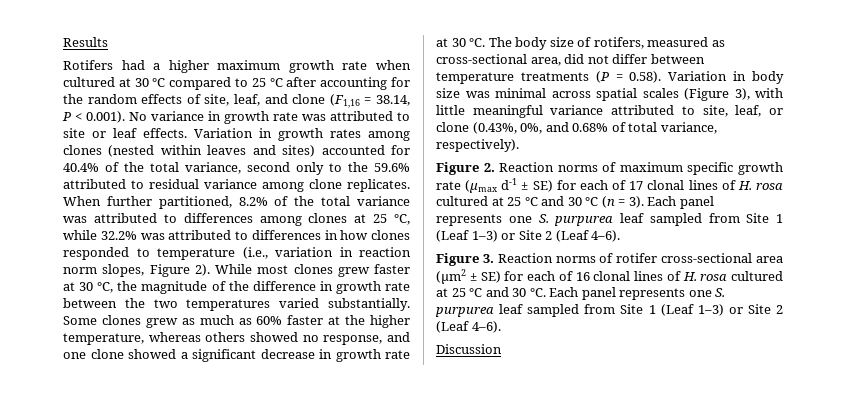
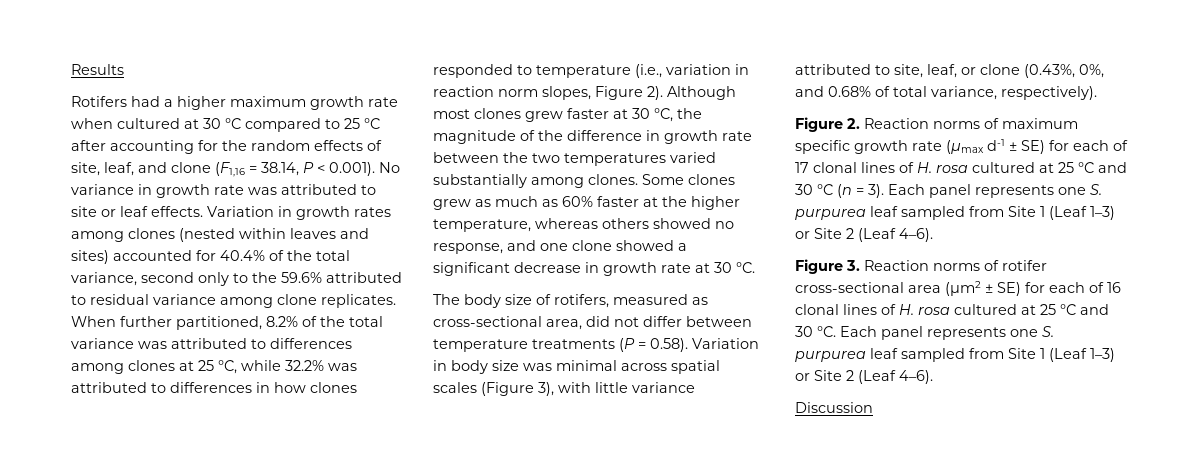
- While most clones grew faster at 30 °C, the magnitude of the difference in growth rate between the two temperatures varied substantially.
+ Although most clones grew faster at 30 °C, the magnitude of the difference in growth rate between the two temperatures varied substantially among clones.
- Some clones grew as much as 60% faster at the higher temperature, whereas others showed no response, and one clone showed a significant decrease in growth rate at 30 °C. The body size of rotifers, measured as cross-sectional area, did not differ between temperature treatments (P = 0.58). Variation in body size was minimal across spatial scales (Figure 3), with little meaningful variance attributed to site, leaf, or clone (0.43%, 0%, and 0.68% of total variance, respectively).
+ Some clones grew as much as 60% faster at the higher temperature, whereas others showed no response, and one clone showed a significant decrease in growth rate at 30 °C.
+ The body size of rotifers, measured as cross-sectional area, did not differ between temperature treatments (P = 0.58). Variation in body size was minimal across spatial scales (Figure 3), with little variance attributed to site, leaf, or clone (0.43%, 0%, and 0.68% of total variance, respectively).

